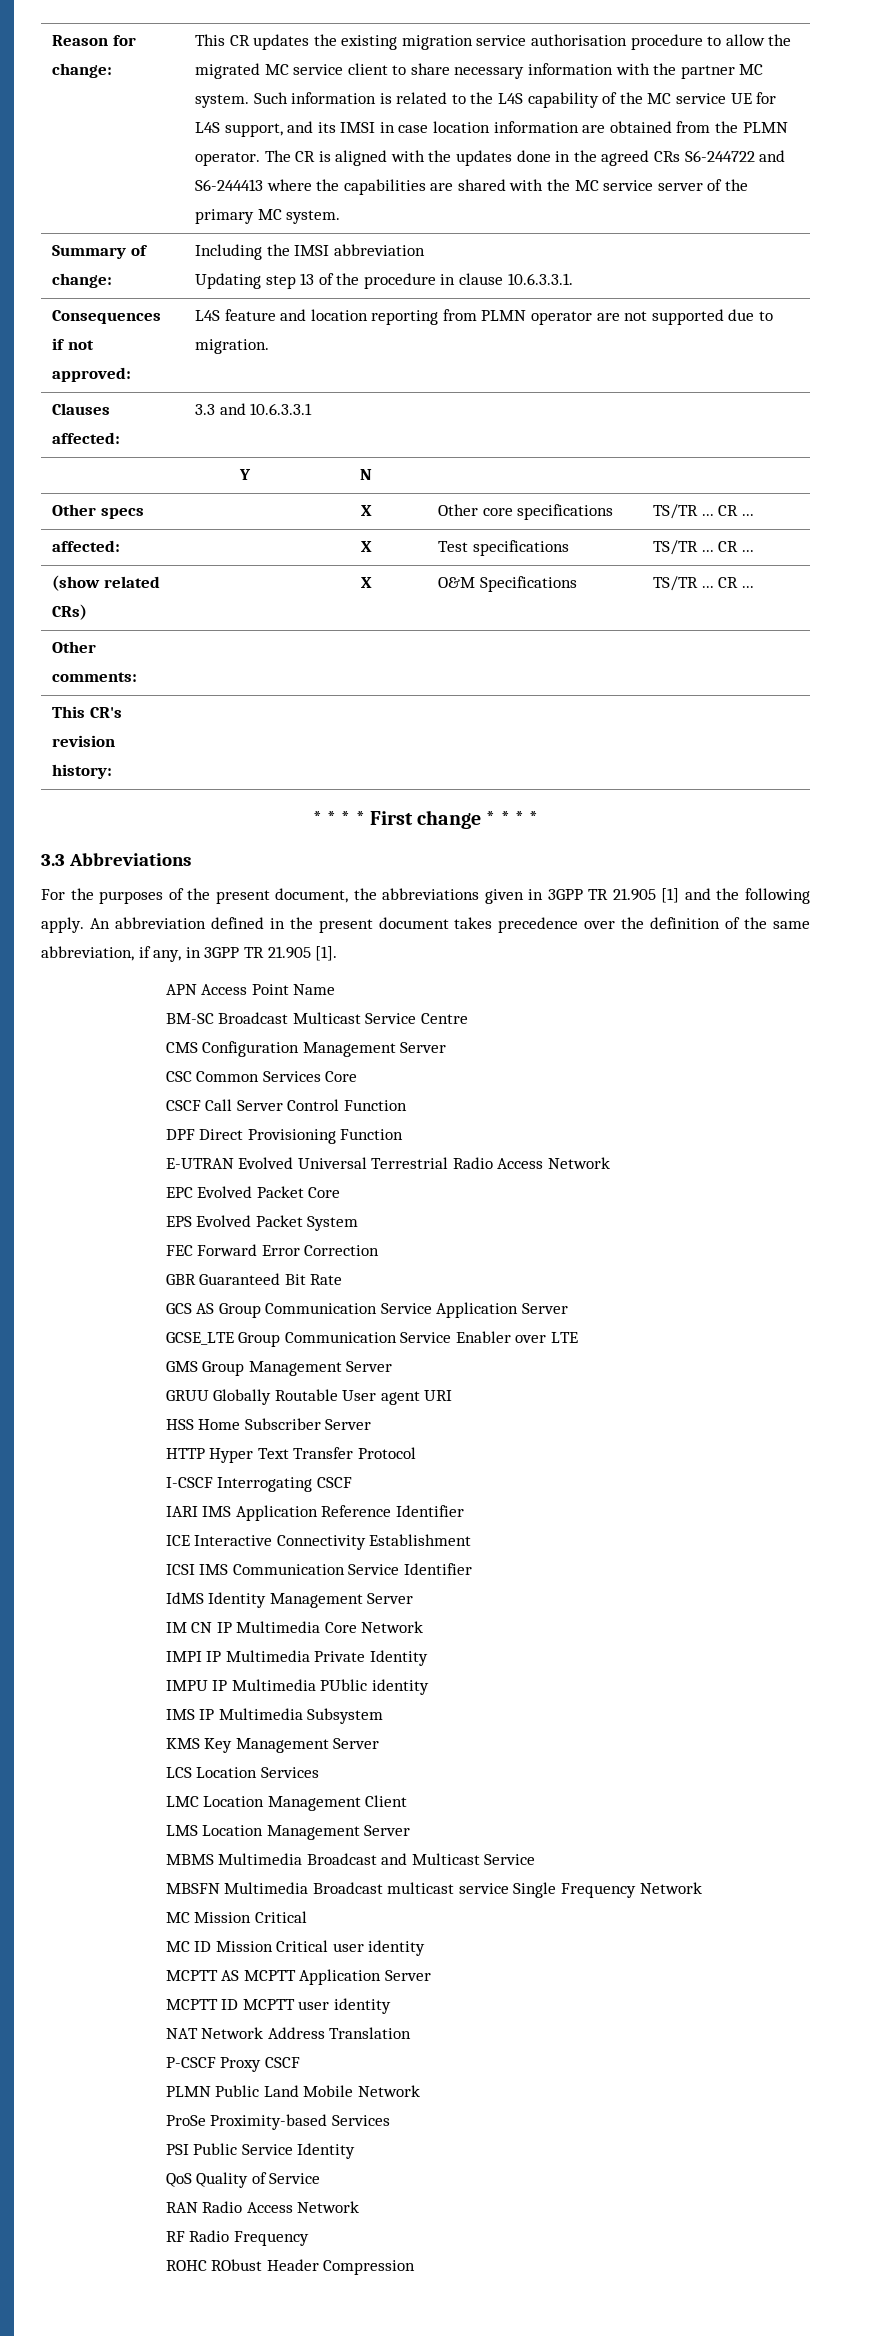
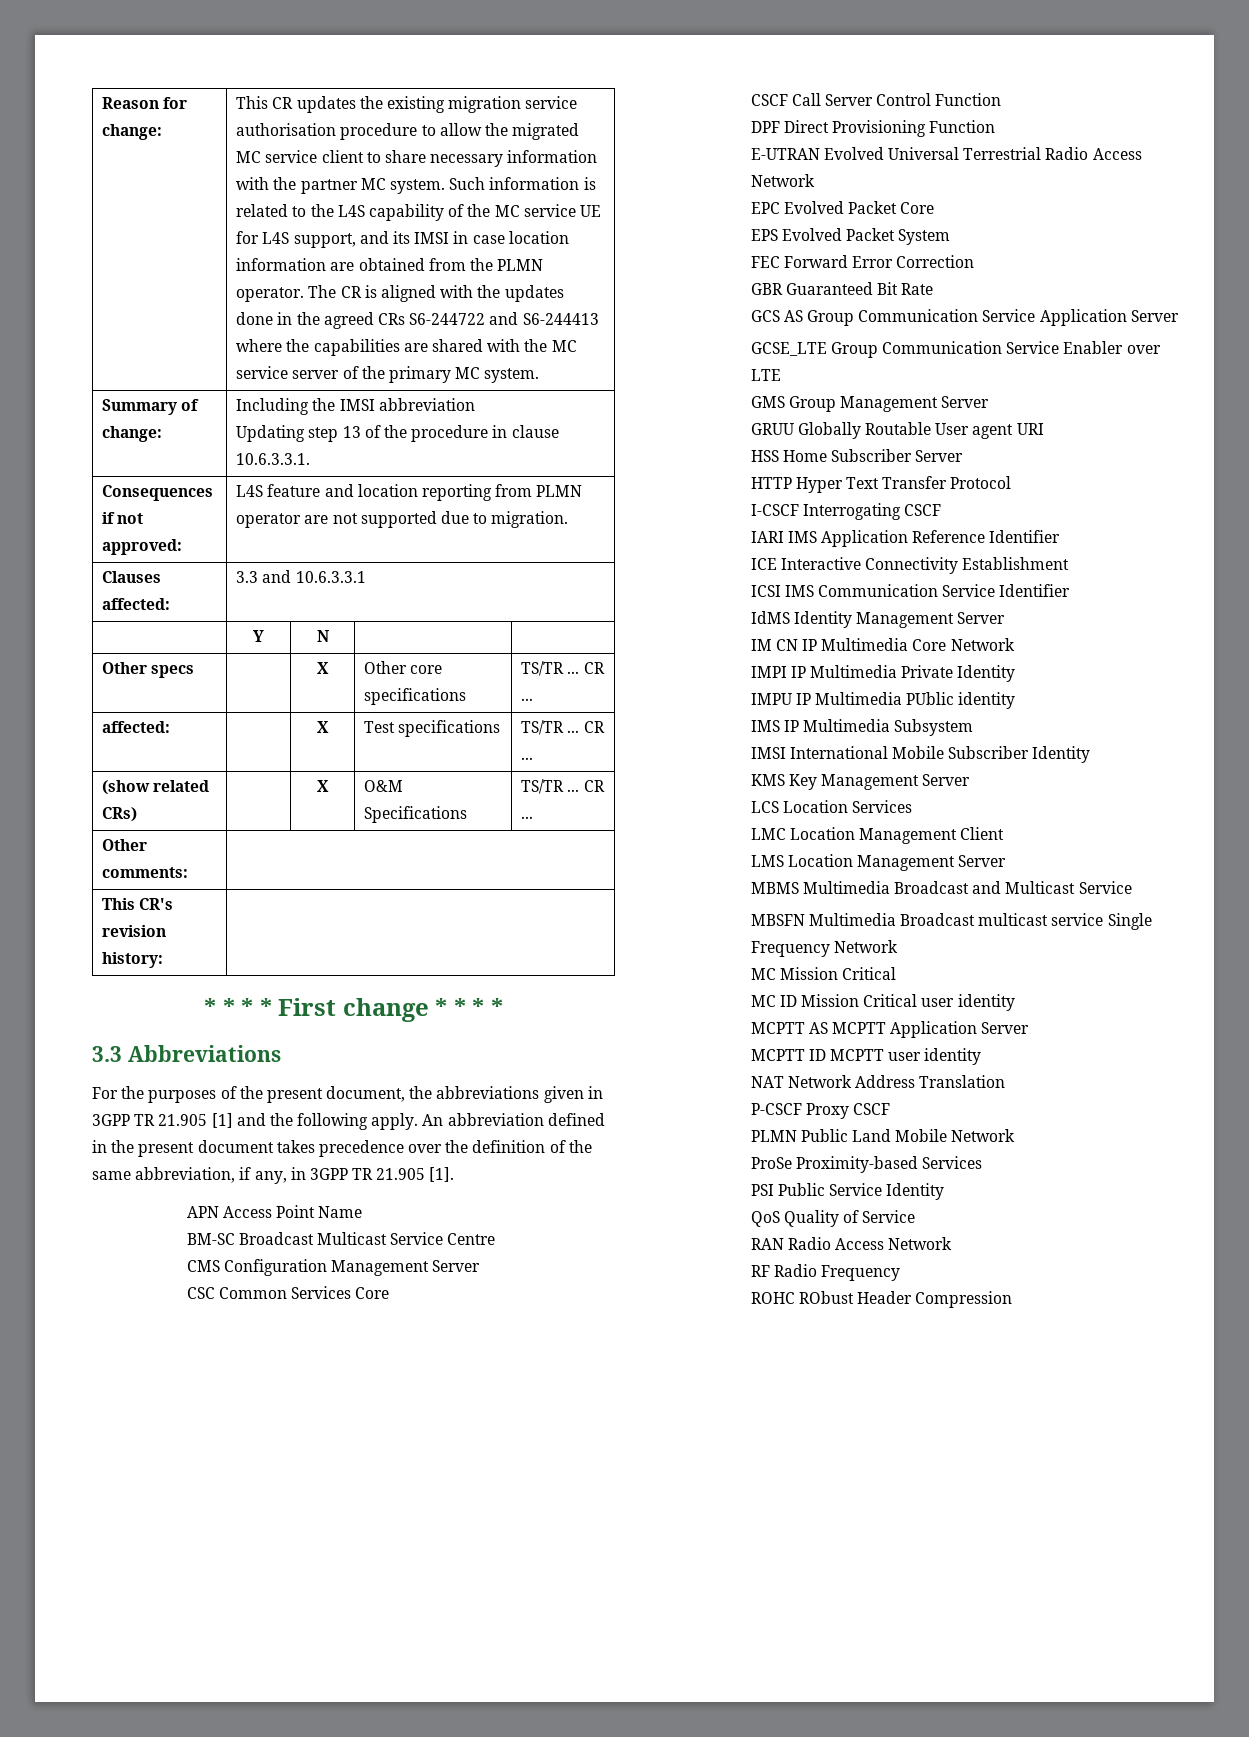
+ IMSI International Mobile Subscriber Identity

